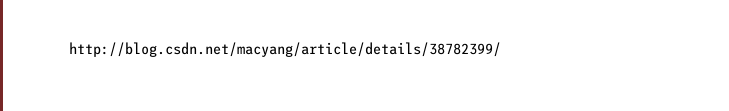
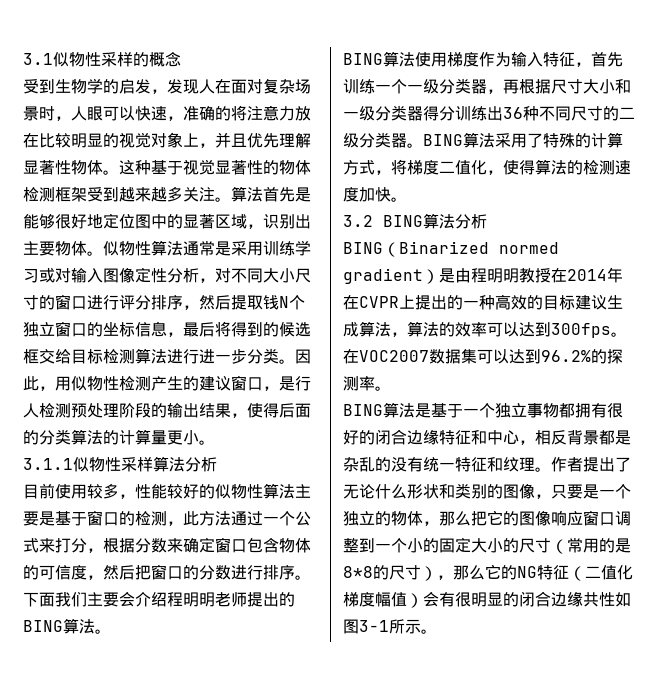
- http://blog.csdn.net/macyang/article/details/38782399/
+ 3.1似物性采样的概念
+ 受到生物学的启发，发现人在面对复杂场景时，人眼可以快速，准确的将注意力放在比较明显的视觉对象上，并且优先理解显著性物体。这种基于视觉显著性的物体检测框架受到越来越多关注。算法首先是能够很好地定位图中的显著区域，识别出主要物体。似物性算法通常是采用训练学习或对输入图像定性分析，对不同大小尺寸的窗口进行评分排序，然后提取钱N个独立窗口的坐标信息，最后将得到的候选框交给目标检测算法进行进一步分类。因此，用似物性检测产生的建议窗口，是行人检测预处理阶段的输出结果，使得后面的分类算法的计算量更小。
+ 3.1.1似物性采样算法分析
+ 目前使用较多，性能较好的似物性算法主要是基于窗口的检测，此方法通过一个公式来打分，根据分数来确定窗口包含物体的可信度，然后把窗口的分数进行排序。下面我们主要会介绍程明明老师提出的BING算法。
+ BING算法使用梯度作为输入特征，首先训练一个一级分类器，再根据尺寸大小和一级分类器得分训练出36种不同尺寸的二级分类器。BING算法采用了特殊的计算方式，将梯度二值化，使得算法的检测速度加快。
+ 3.2 BING算法分析
+ BING（Binarized normed gradient）是由程明明教授在2014年在CVPR上提出的一种高效的目标建议生成算法，算法的效率可以达到300fps。在VOC2007数据集可以达到96.2%的探测率。
+ BING算法是基于一个独立事物都拥有很好的闭合边缘特征和中心，相反背景都是杂乱的没有统一特征和纹理。作者提出了无论什么形状和类别的图像，只要是一个独立的物体，那么把它的图像响应窗口调整到一个小的固定大小的尺寸（常用的是8*8的尺寸），那么它的NG特征（二值化梯度幅值）会有很明显的闭合边缘共性如图3-1所示。

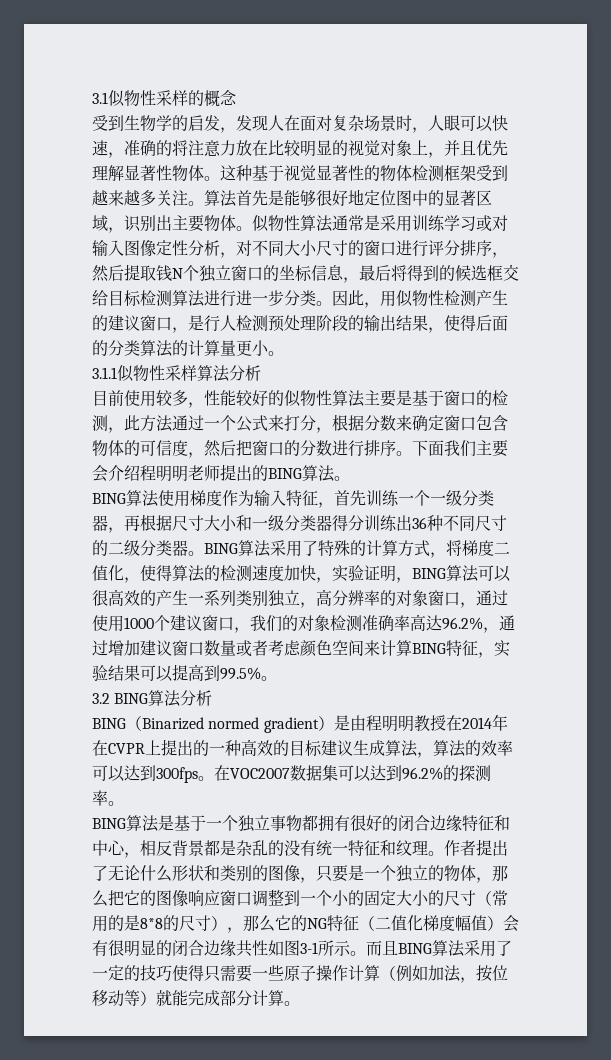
- BING算法采用了特殊的计算方式，将梯度二值化，使得算法的检测速度加快。
+ BING算法采用了特殊的计算方式，将梯度二值化，使得算法的检测速度加快，实验证明，BING算法可以很高效的产生一系列类别独立，高分辨率的对象窗口，通过使用1000个建议窗口，我们的对象检测准确率高达96.2%，通过增加建议窗口数量或者考虑颜色空间来计算BING特征，实验结果可以提高到99.5%。
+ 而且BING算法采用了一定的技巧使得只需要一些原子操作计算（例如加法，按位移动等）就能完成部分计算。

